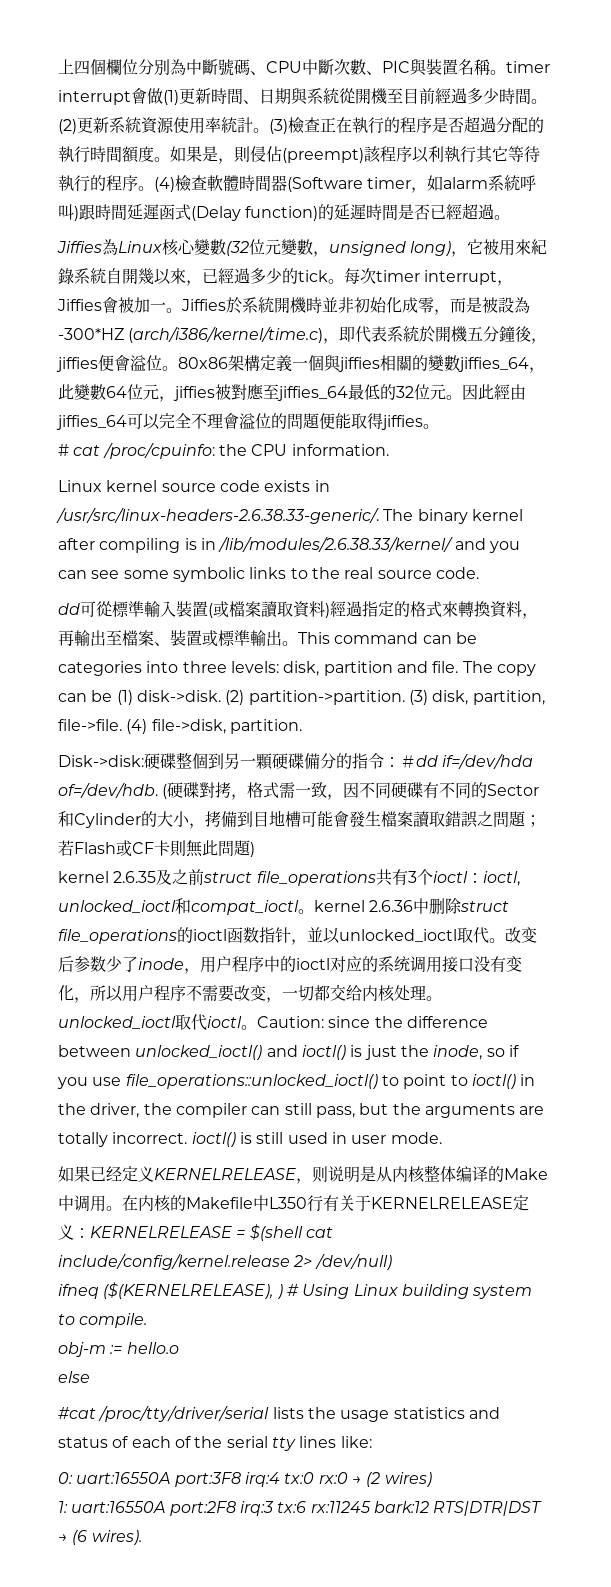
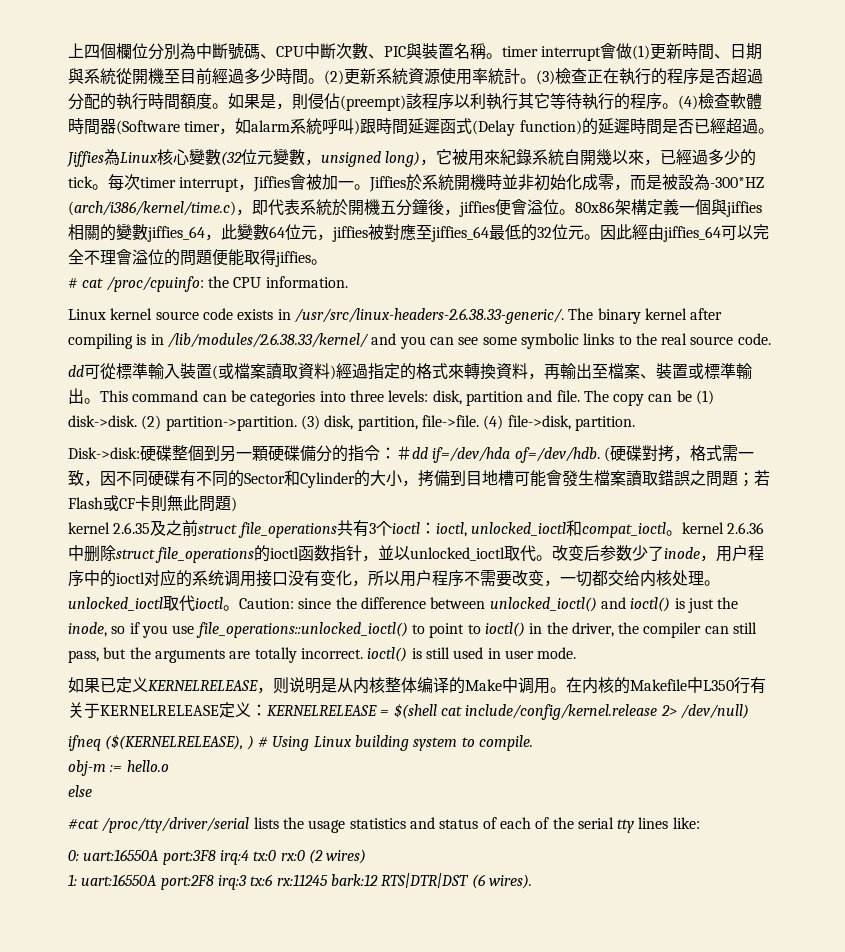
- 如果已经定义KERNELRELEASE，则说明是从内核整体编译的Make中调用。
+ 如果已定义KERNELRELEASE，则说明是从内核整体编译的Make中调用。
- 0: uart:16550A port:3F8 irq:4 tx:0 rx:0 → (2 wires)
+ 0: uart:16550A port:3F8 irq:4 tx:0 rx:0 (2 wires)
- 1: uart:16550A port:2F8 irq:3 tx:6 rx:11245 bark:12 RTS|DTR|DST → (6 wires).
+ 1: uart:16550A port:2F8 irq:3 tx:6 rx:11245 bark:12 RTS|DTR|DST (6 wires).

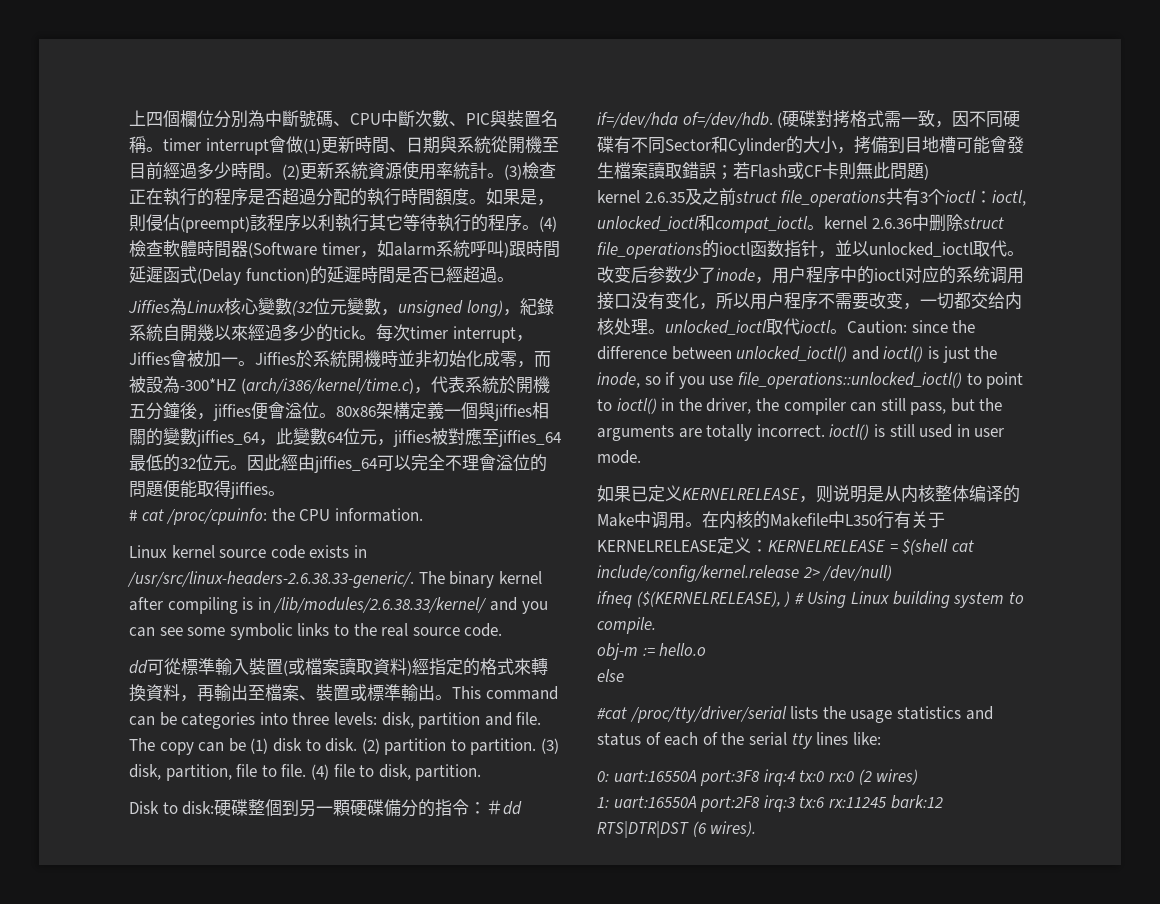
- Jiffies為Linux核心變數(32位元變數，unsigned long)，它被用來紀錄系統自開幾以來，已經過多少的tick。
+ Jiffies為Linux核心變數(32位元變數，unsigned long)，紀錄系統自開幾以來經過多少的tick。
- Jiffies於系統開機時並非初始化成零，而是被設為-300*HZ (arch/i386/kernel/time.c)，即代表系統於開機五分鐘後，jiffies便會溢位。
+ Jiffies於系統開機時並非初始化成零，而被設為-300*HZ (arch/i386/kernel/time.c)，代表系統於開機五分鐘後，jiffies便會溢位。
- dd可從標準輸入裝置(或檔案讀取資料)經過指定的格式來轉換資料，再輸出至檔案、裝置或標準輸出。
+ dd可從標準輸入裝置(或檔案讀取資料)經指定的格式來轉換資料，再輸出至檔案、裝置或標準輸出。
- The copy can be (1) disk->disk. (2) partition->partition. (3) disk, partition, file->file. (4) file->disk, partition.
- Disk->disk:硬碟整個到另一顆硬碟備分的指令：＃dd if=/dev/hda of=/dev/hdb.
+ The copy can be (1) disk to disk. (2) partition to partition. (3) disk, partition, file to file. (4) file to disk, partition.
+ Disk to disk:硬碟整個到另一顆硬碟備分的指令：＃dd if=/dev/hda of=/dev/hdb.
- (硬碟對拷，格式需一致，因不同硬碟有不同的Sector和Cylinder的大小，拷備到目地槽可能會發生檔案讀取錯誤之問題；若Flash或CF卡則無此問題)
+ (硬碟對拷格式需一致，因不同硬碟有不同Sector和Cylinder的大小，拷備到目地槽可能會發生檔案讀取錯誤；若Flash或CF卡則無此問題)

